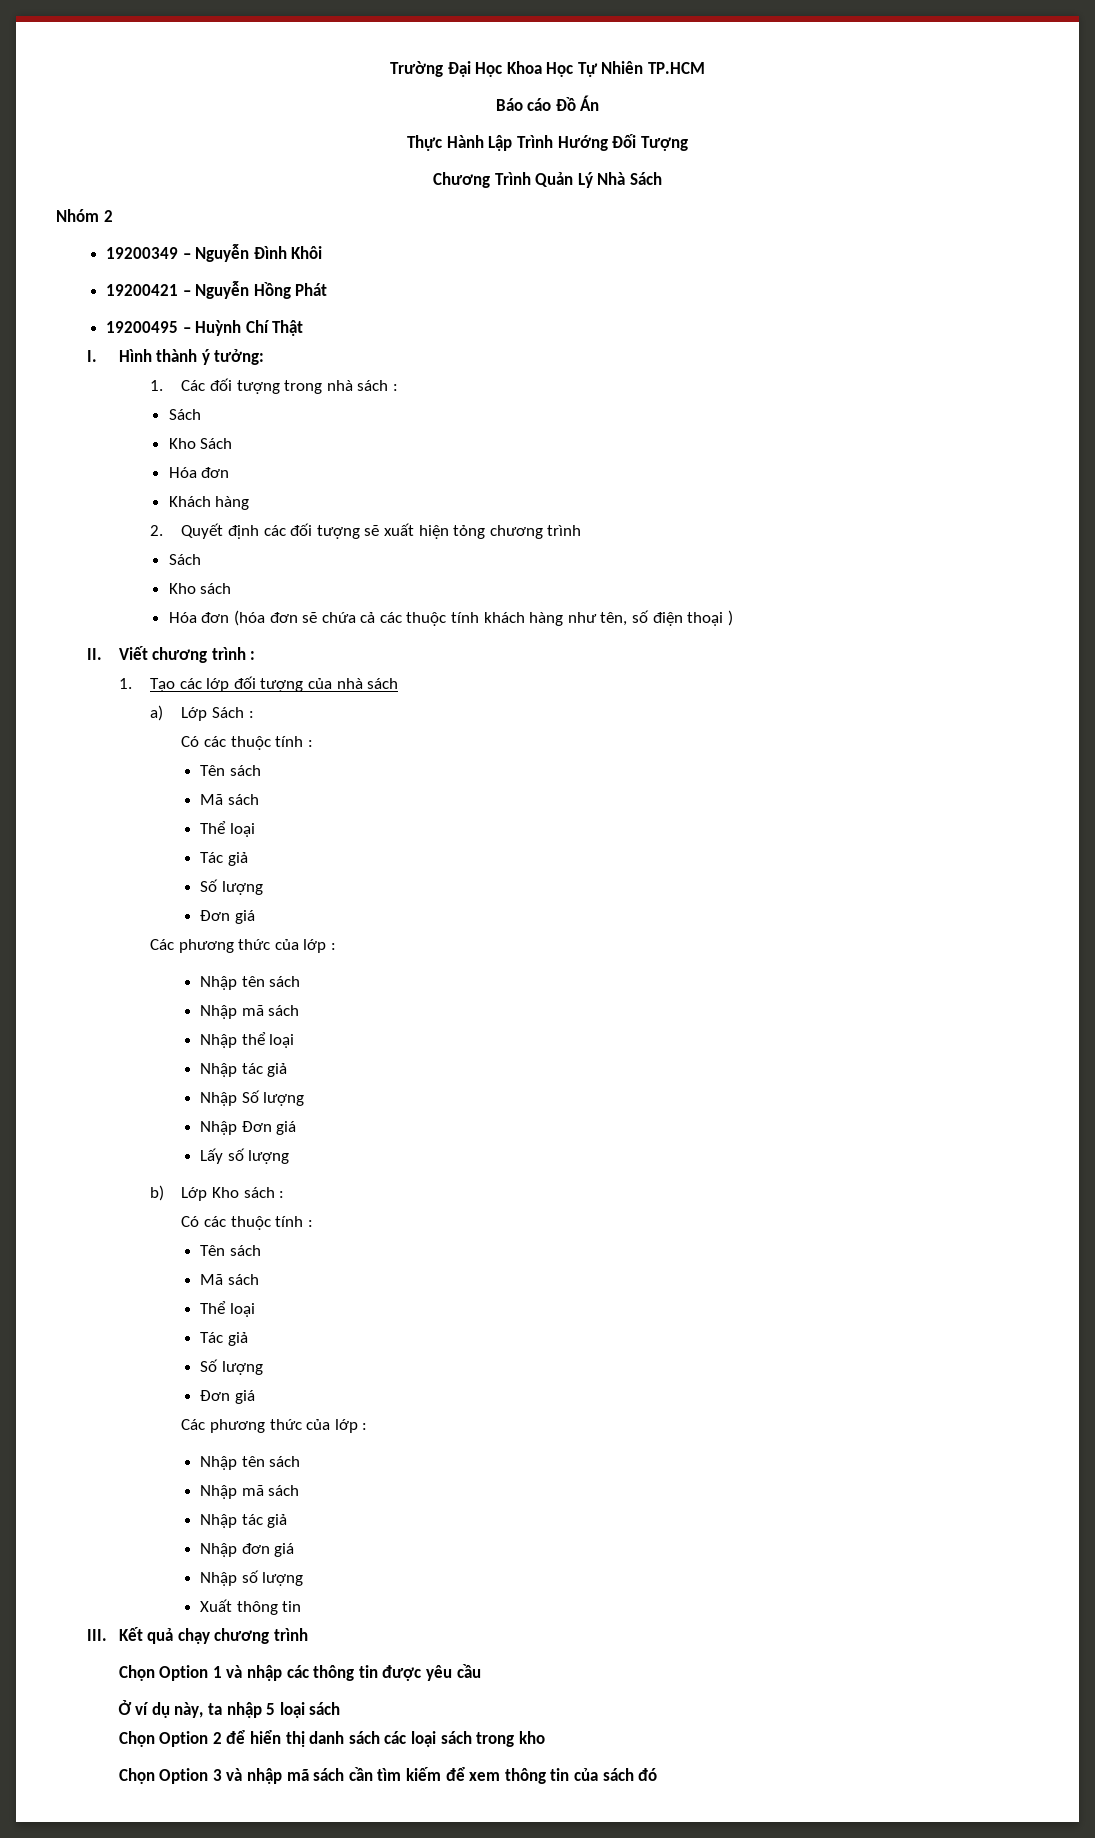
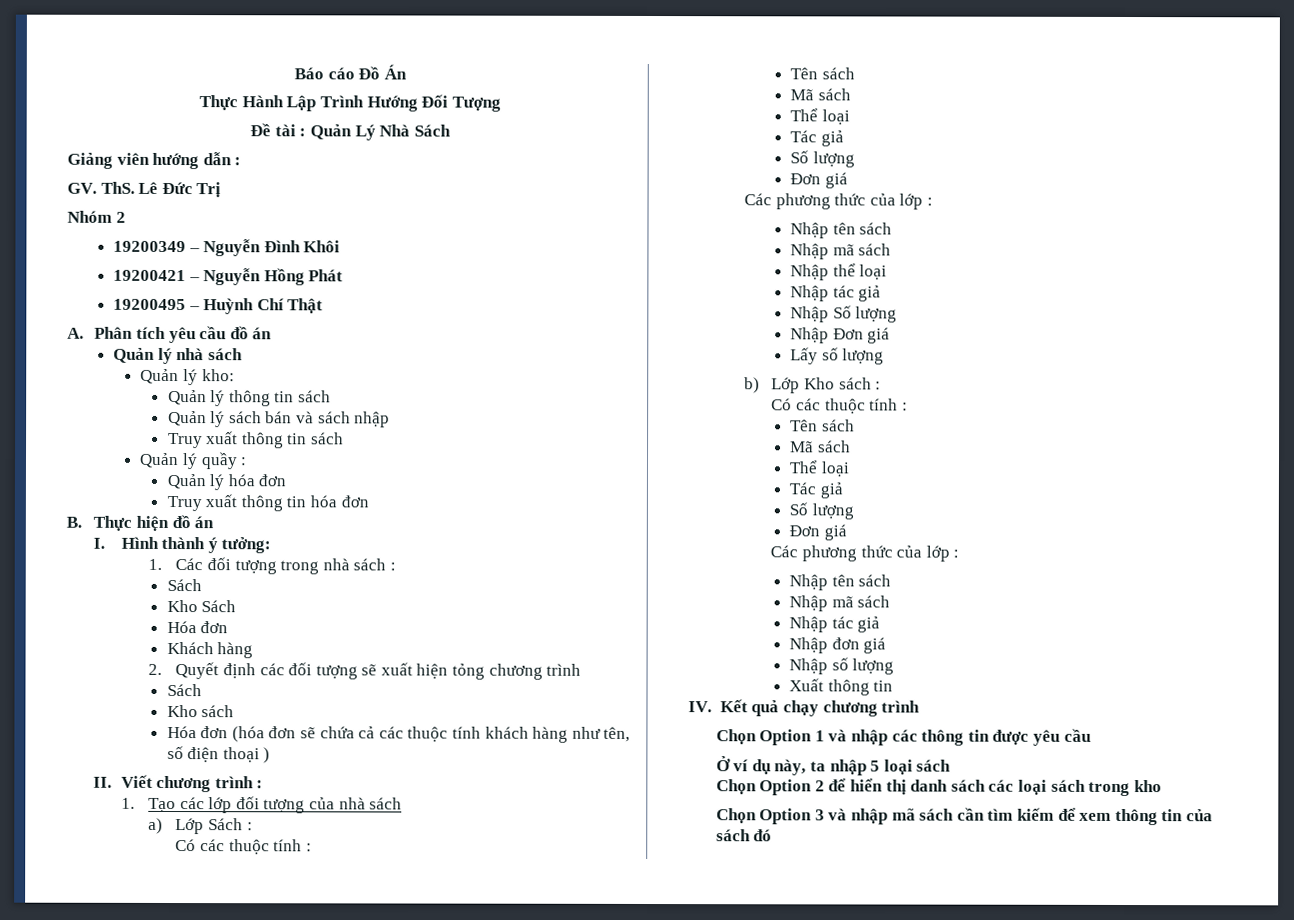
- Trường Đại Học Khoa Học Tự Nhiên TP.HCM
- Chương Trình Quản Lý Nhà Sách
+ Đề tài : Quản Lý Nhà Sách
+ Giảng viên hướng dẫn :
+ GV. ThS. Lê Đức Trị
+ A. Phân tích yêu cầu đồ án
+ Quản lý nhà sách
+ Quản lý kho:
+ Quản lý thông tin sách
+ Quản lý sách bán và sách nhập
+ Truy xuất thông tin sách
+ Quản lý quầy :
+ Quản lý hóa đơn
+ Truy xuất thông tin hóa đơn
+ B. Thực hiện đồ án
- III. Kết quả chạy chương trình
+ IV. Kết quả chạy chương trình

